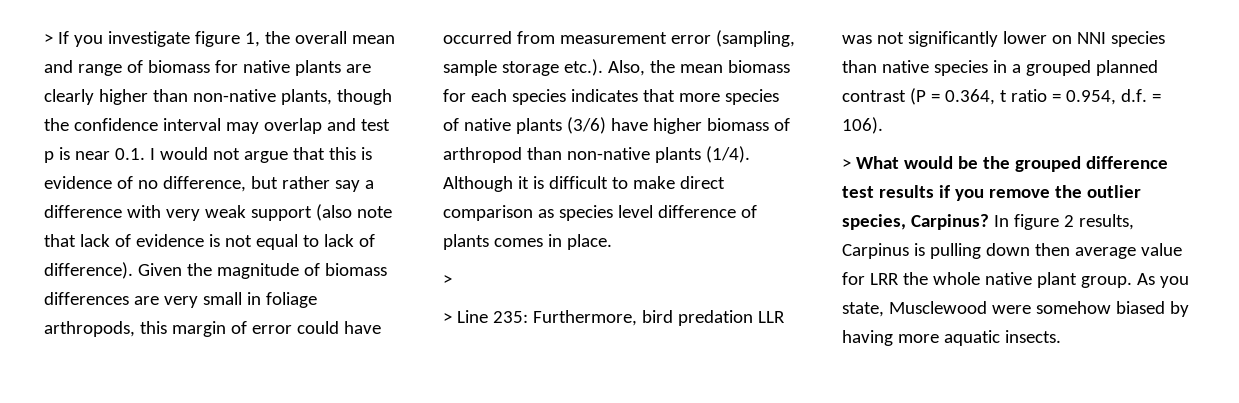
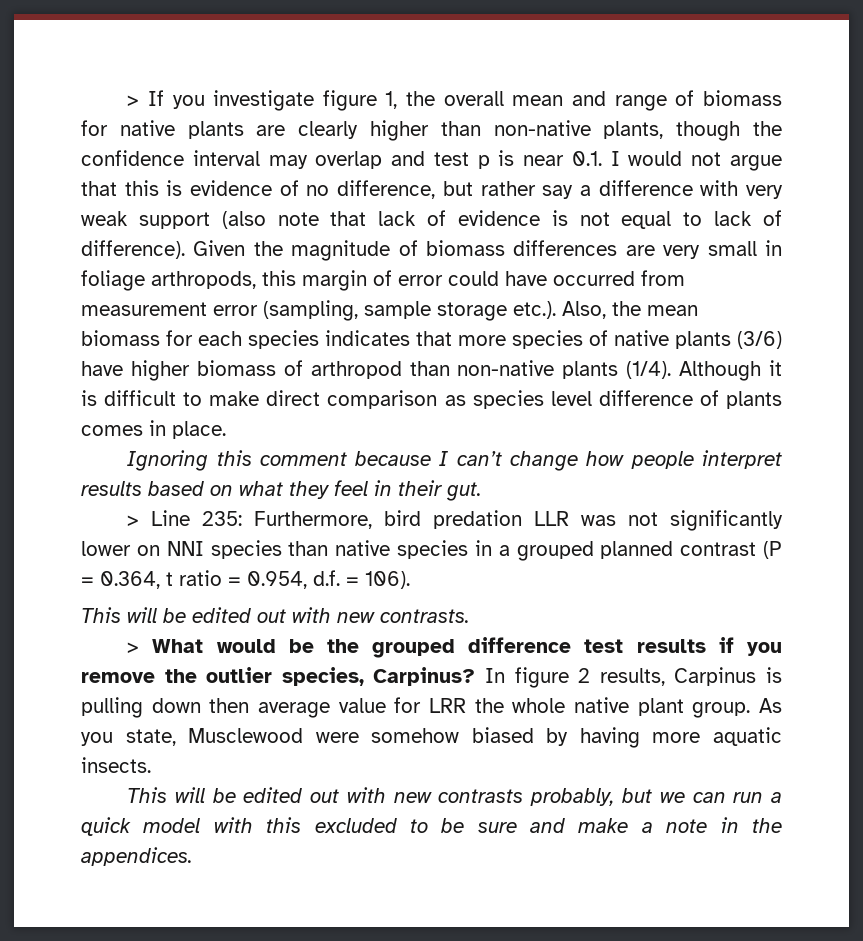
  Although it is difficult to make direct comparison as species level difference of plants comes in place.
- >
+ Ignoring this comment because I can’t change how people interpret results based on what they feel in their gut.
+ This will be edited out with new contrasts.
+ This will be edited out with new contrasts probably, but we can run a quick model with this excluded to be sure and make a note in the appendices.

